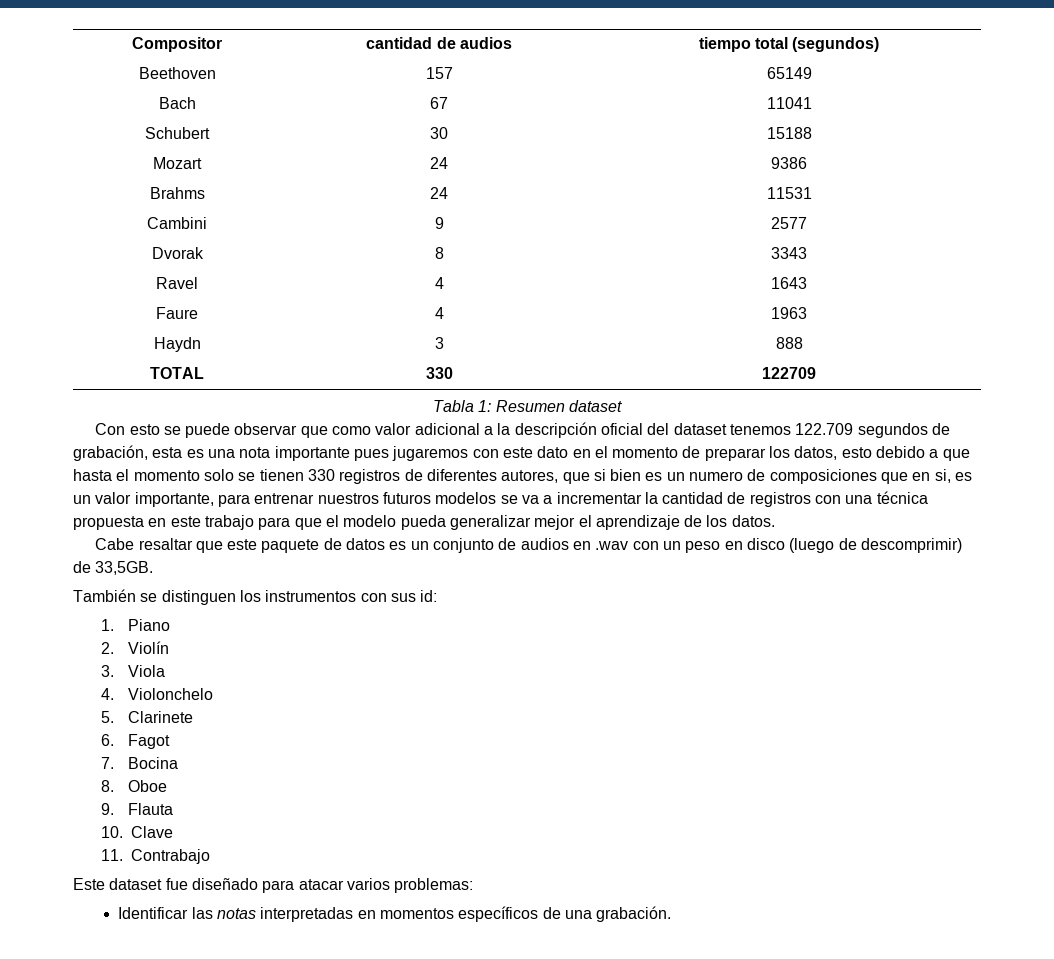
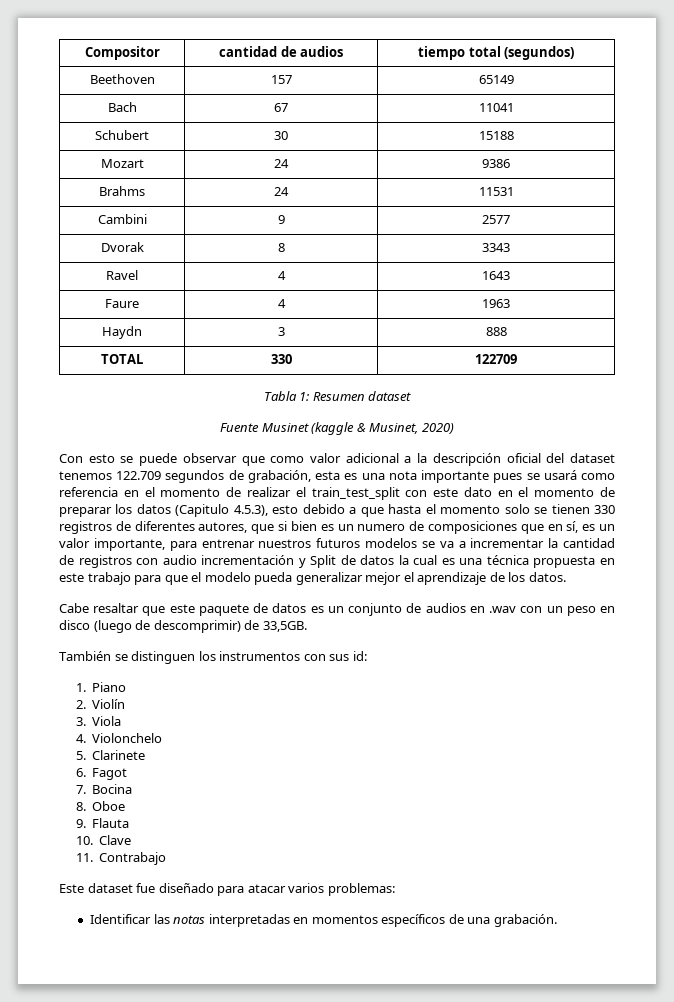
+ Fuente Musinet (kaggle & Musinet, 2020)
- Con esto se puede observar que como valor adicional a la descripción oficial del dataset tenemos 122.709 segundos de grabación, esta es una nota importante pues jugaremos con este dato en el momento de preparar los datos, esto debido a que hasta el momento solo se tienen 330 registros de diferentes autores, que si bien es un numero de composiciones que en si, es un valor importante, para entrenar nuestros futuros modelos se va a incrementar la cantidad de registros con una técnica propuesta en este trabajo para que el modelo pueda generalizar mejor el aprendizaje de los datos.
+ Con esto se puede observar que como valor adicional a la descripción oficial del dataset tenemos 122.709 segundos de grabación, esta es una nota importante pues se usará como referencia en el momento de realizar el train_test_split con este dato en el momento de preparar los datos (Capitulo 4.5.3), esto debido a que hasta el momento solo se tienen 330 registros de diferentes autores, que si bien es un numero de composiciones que en sí, es un valor importante, para entrenar nuestros futuros modelos se va a incrementar la cantidad de registros con audio incrementación y Split de datos la cual es una técnica propuesta en este trabajo para que el modelo pueda generalizar mejor el aprendizaje de los datos.

